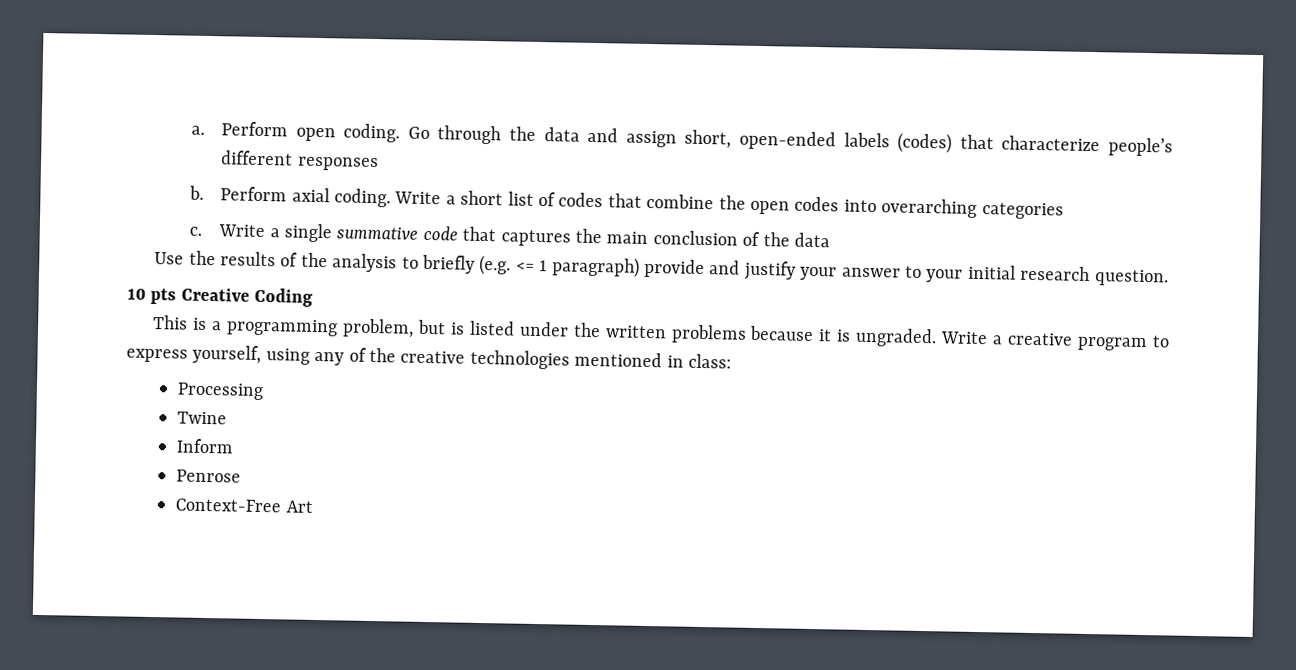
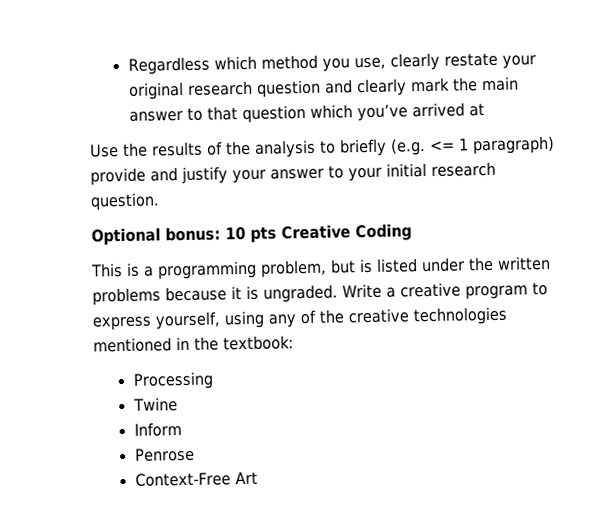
- a. Perform open coding. Go through the data and assign short, open-ended labels (codes) that characterize people’s different responses
- b. Perform axial coding. Write a short list of codes that combine the open codes into overarching categories
- c. Write a single summative code that captures the main conclusion of the data
+ Regardless which method you use, clearly restate your original research question and clearly mark the main answer to that question which you’ve arrived at
- 10 pts Creative Coding
+ Optional bonus: 10 pts Creative Coding
- Write a creative program to express yourself, using any of the creative technologies mentioned in class:
+ Write a creative program to express yourself, using any of the creative technologies mentioned in the textbook:

